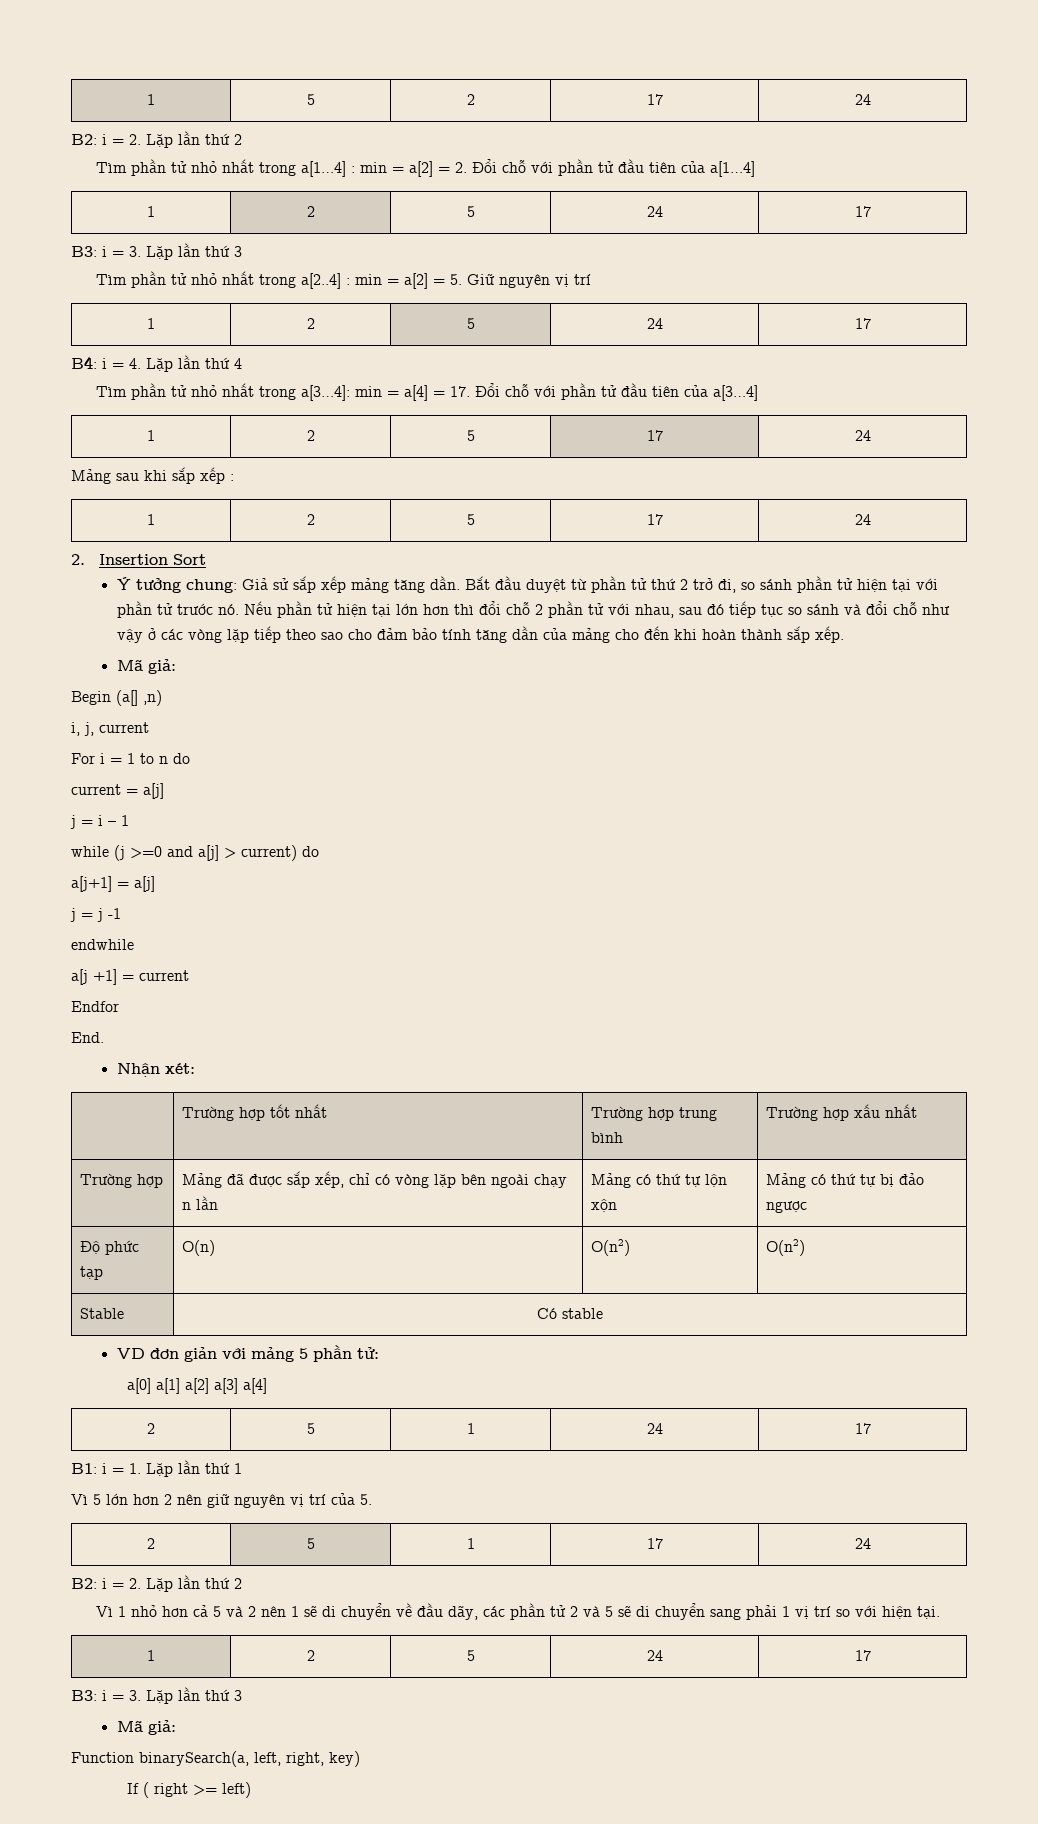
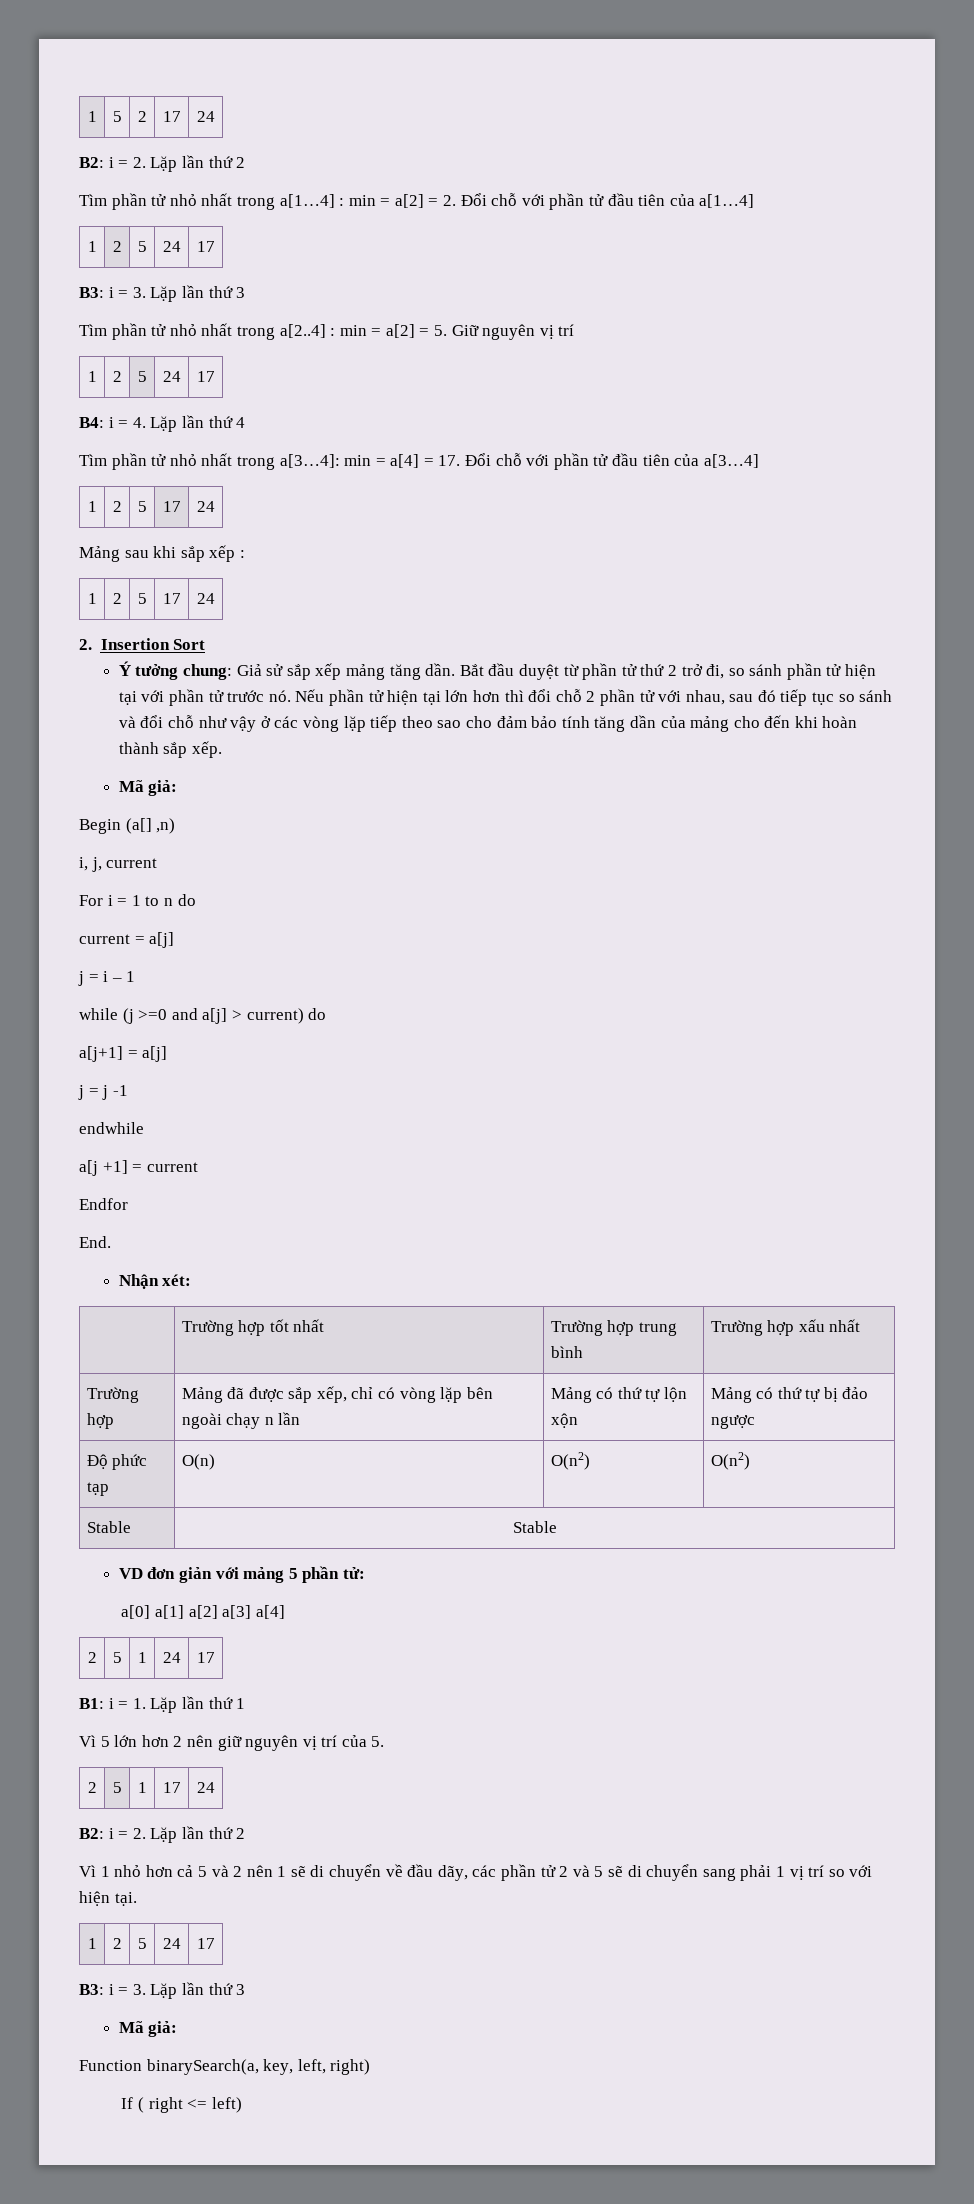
- Stable | Có stable
+ Stable | Stable
- Function binarySearch(a, left, right, key)
+ Function binarySearch(a, key, left, right)
- If ( right >= left)
+ If ( right <= left)

